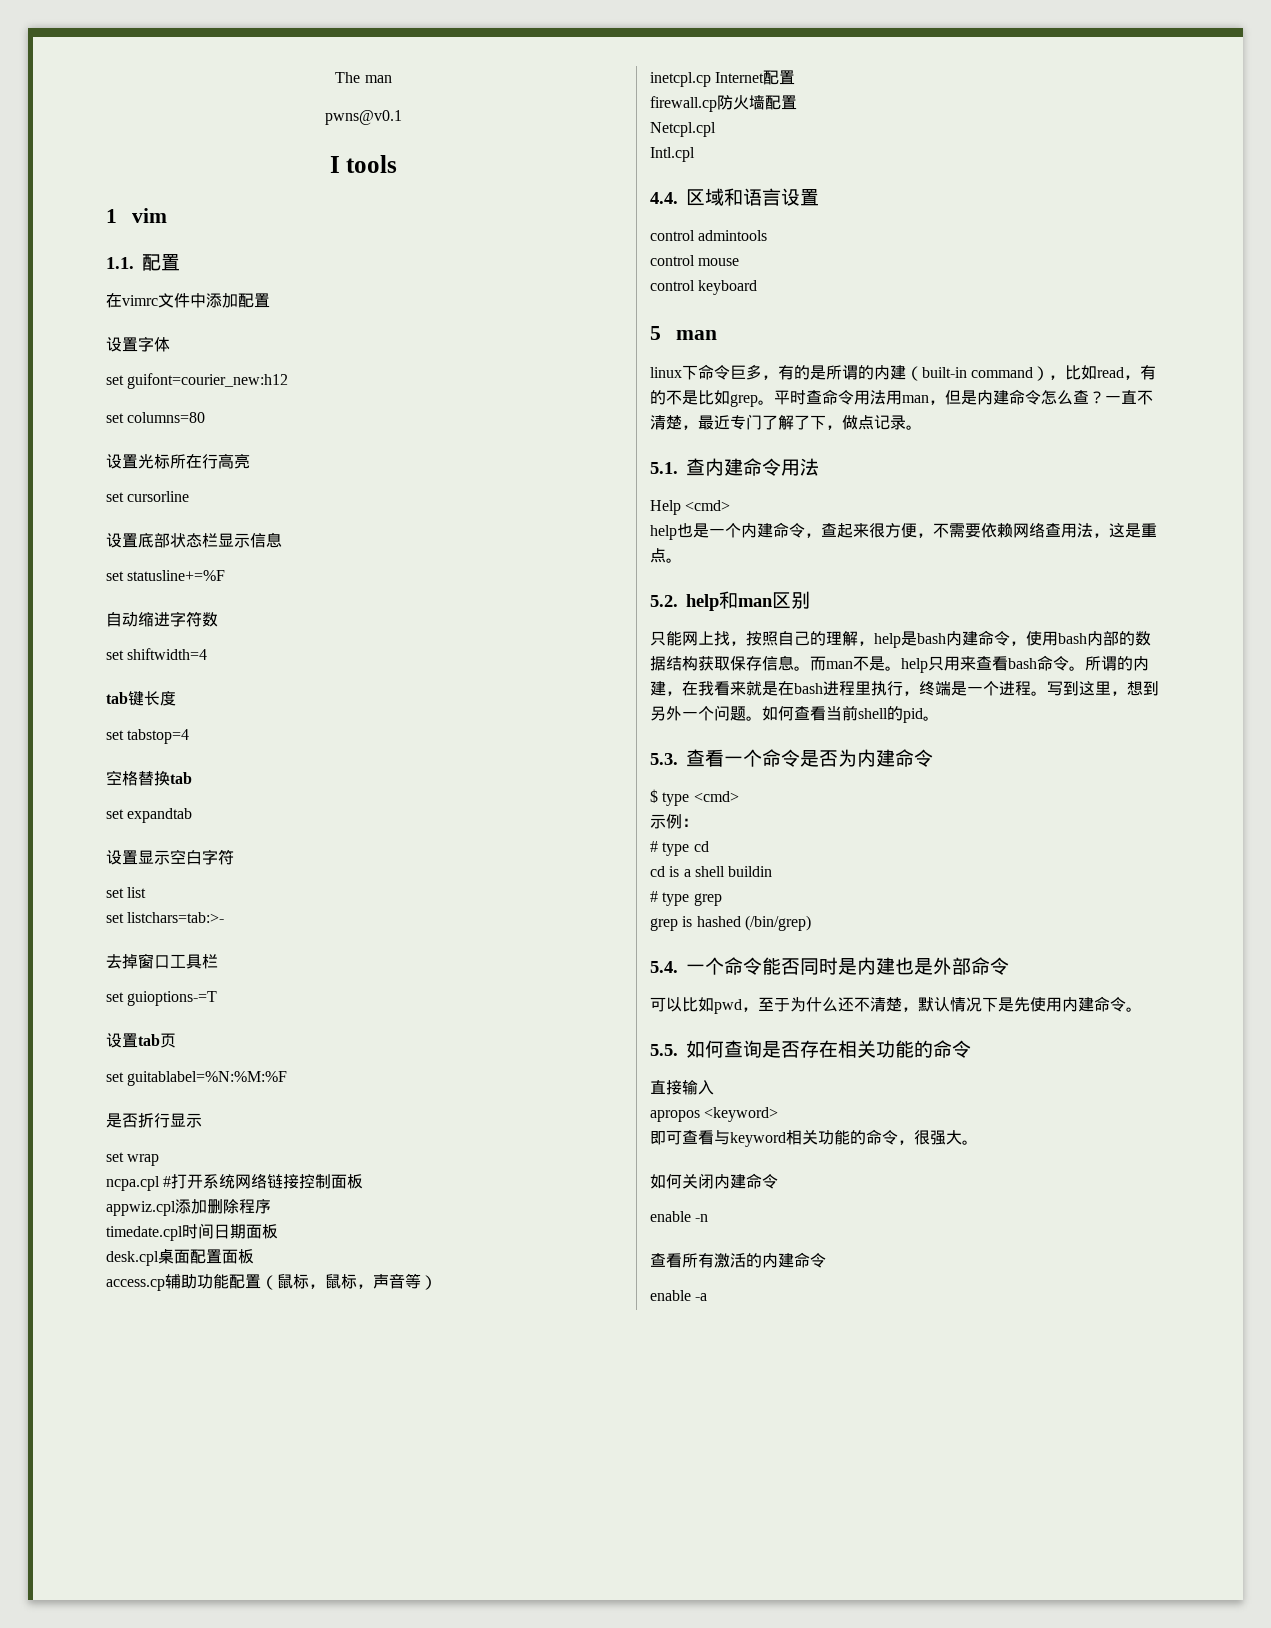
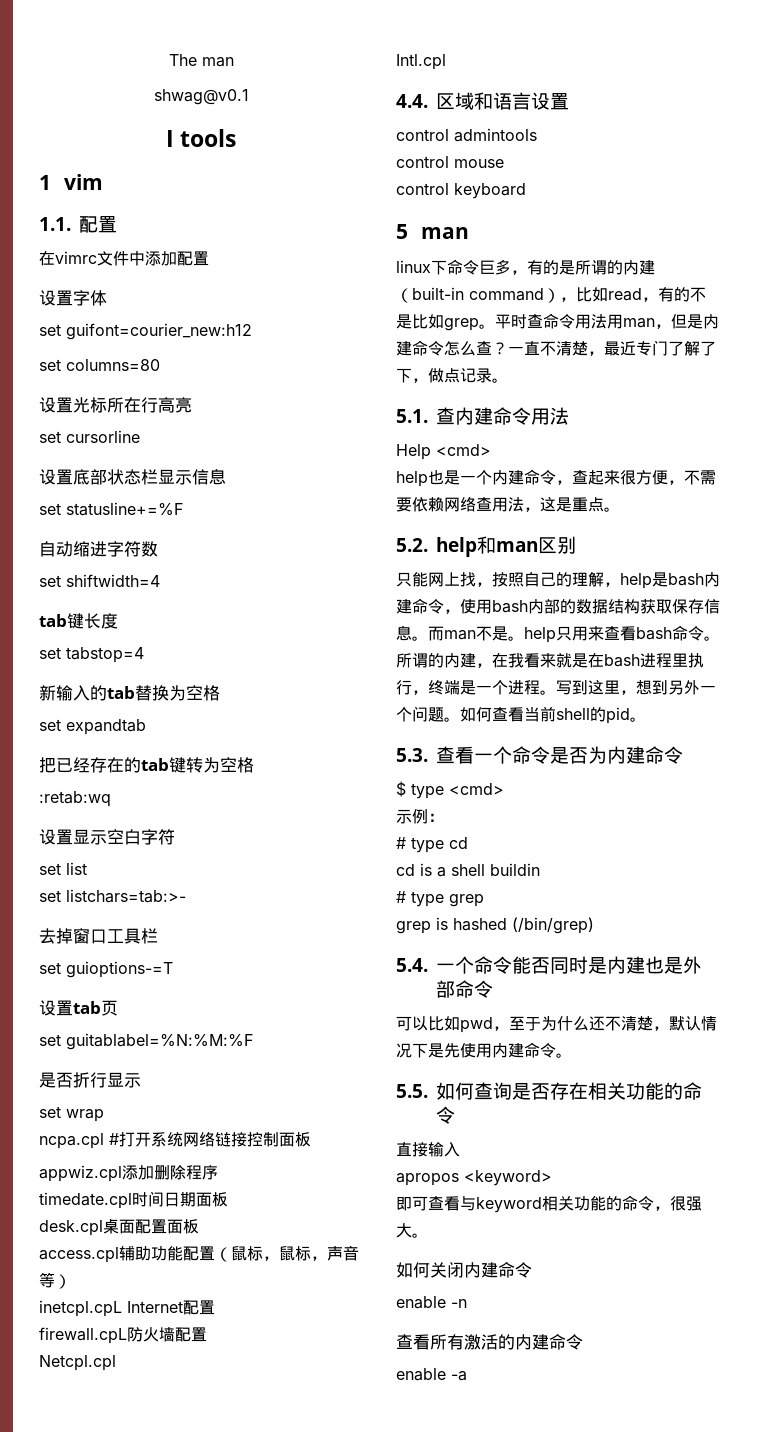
- pwns@v0.1
+ shwag@v0.1
- 空格替换tab
+ 新输入的tab替换为空格
+ 把已经存在的tab键转为空格
+ :retab:wq
- access.cp辅助功能配置（鼠标，鼠标，声音等）
+ access.cpl辅助功能配置（鼠标，鼠标，声音等）
- inetcpl.cp Internet配置
+ inetcpl.cpL Internet配置
- firewall.cp防火墙配置
+ firewall.cpL防火墙配置

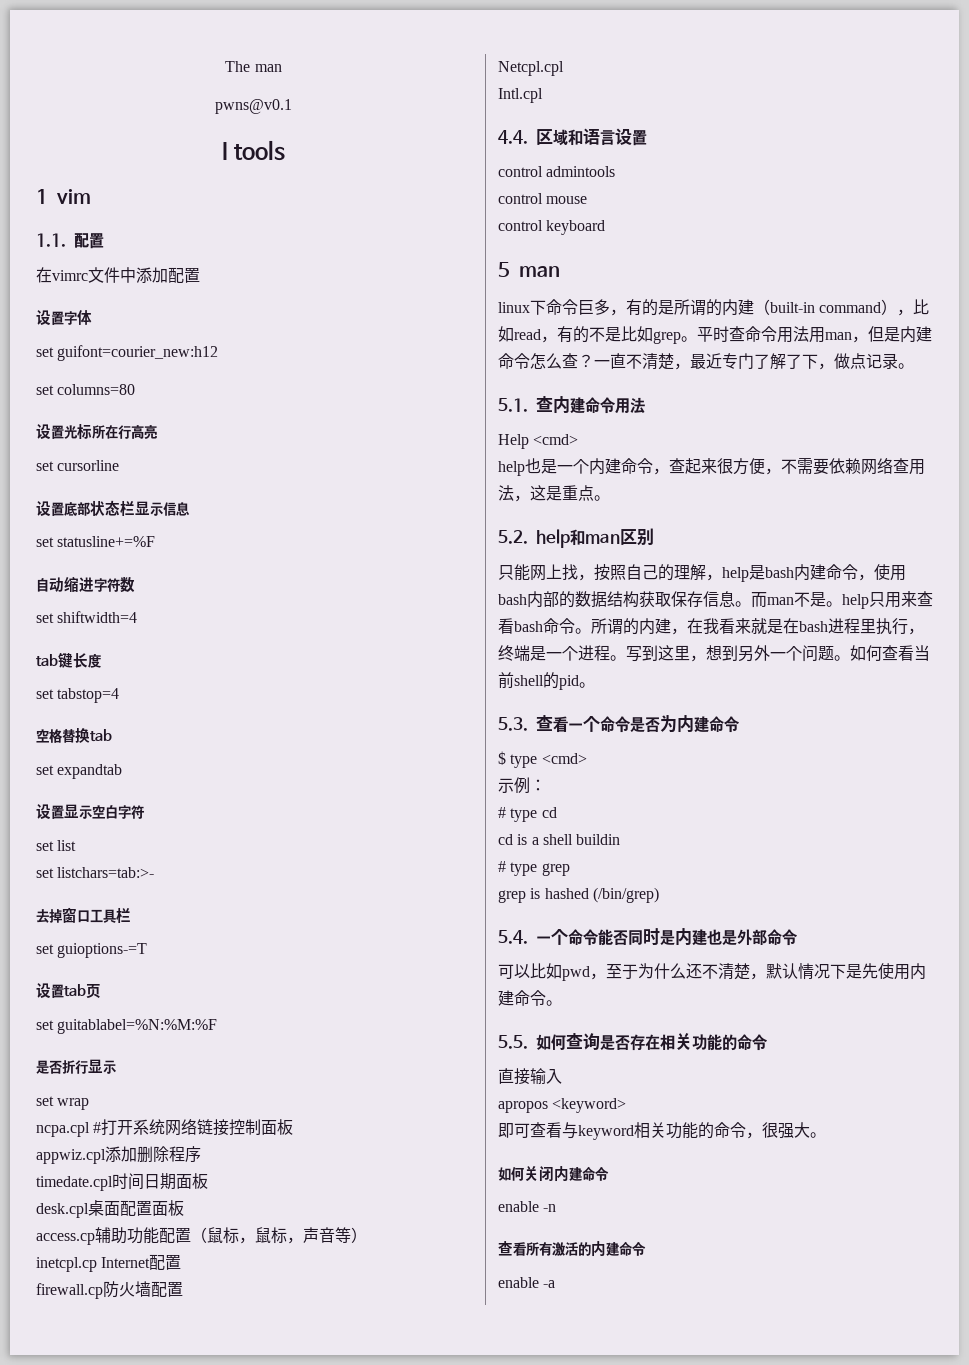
- shwag@v0.1
+ pwns@v0.1
- 新输入的tab替换为空格
+ 空格替换tab
  set expandtab
- 把已经存在的tab键转为空格
- :retab:wq
- access.cpl辅助功能配置（鼠标，鼠标，声音等）
+ access.cp辅助功能配置（鼠标，鼠标，声音等）
- inetcpl.cpL Internet配置
+ inetcpl.cp Internet配置
- firewall.cpL防火墙配置
+ firewall.cp防火墙配置

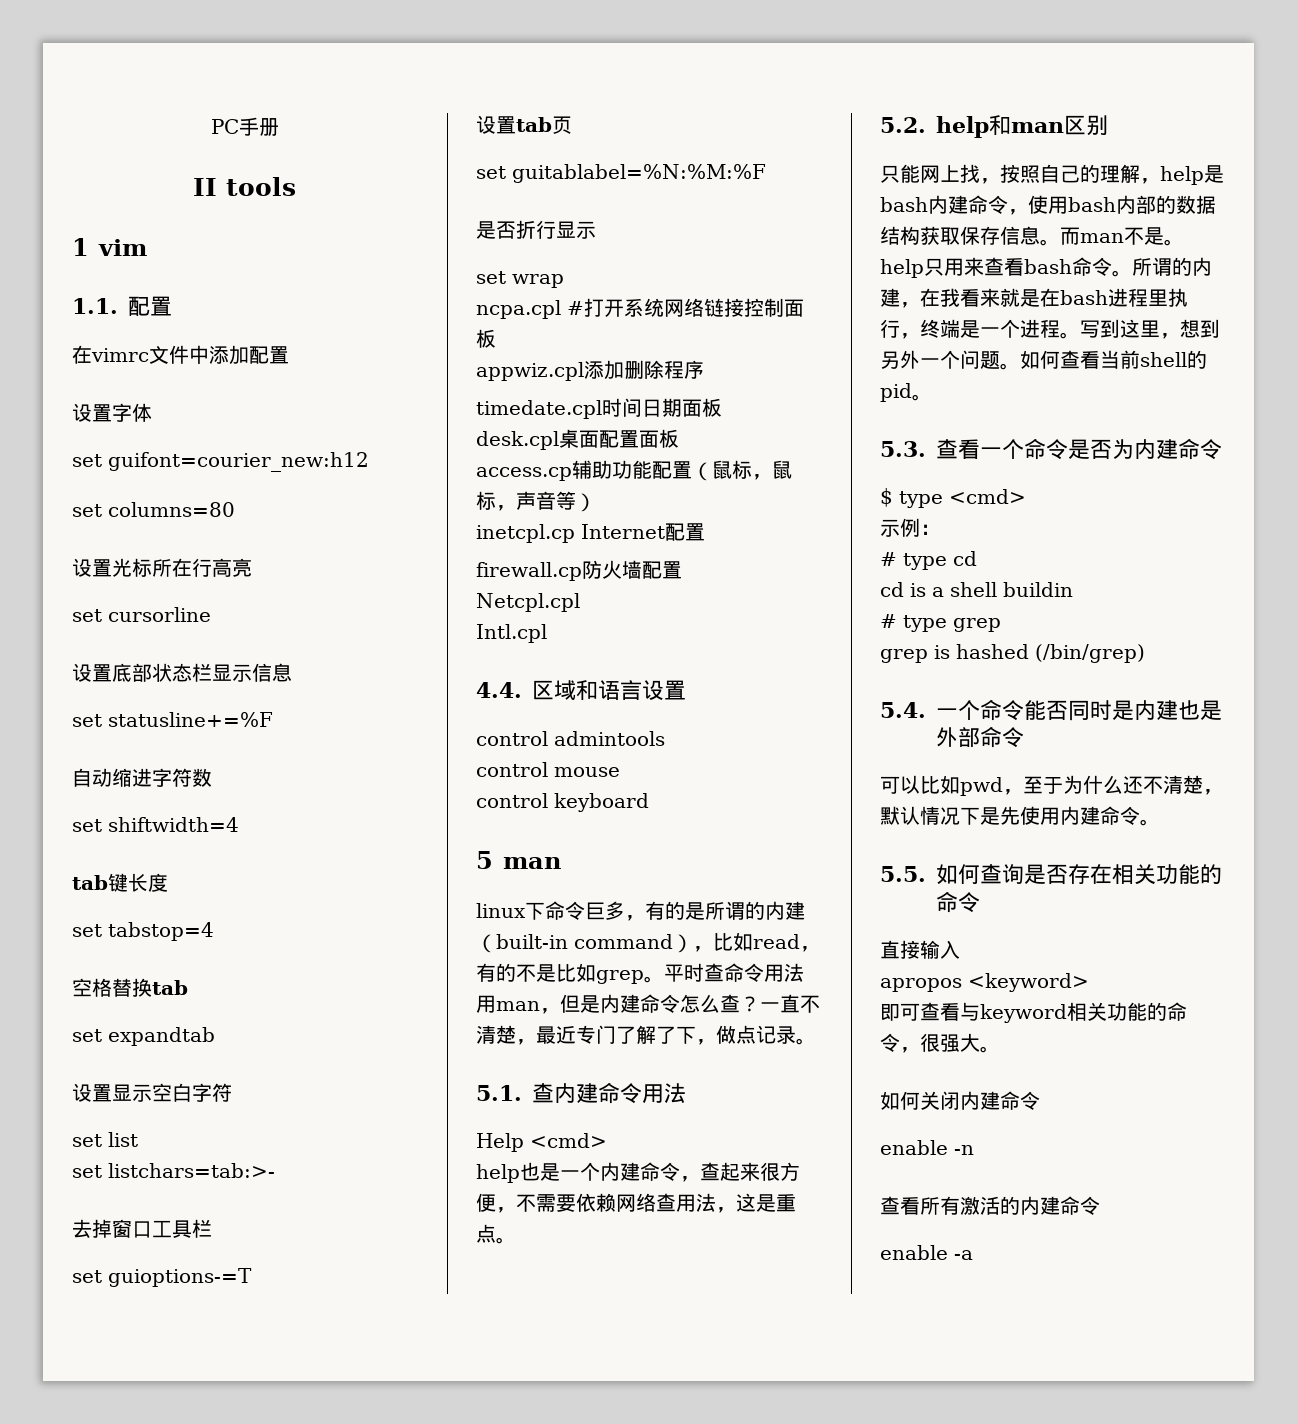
- The man
- pwns@v0.1
- I tools
+ PC手册
+ II tools

